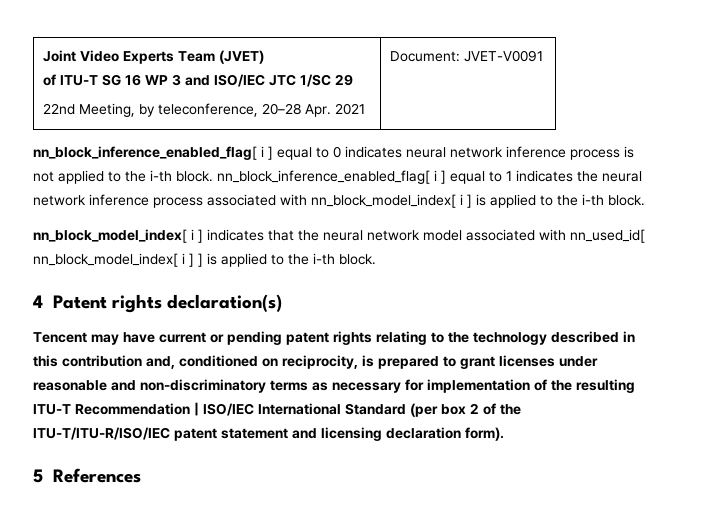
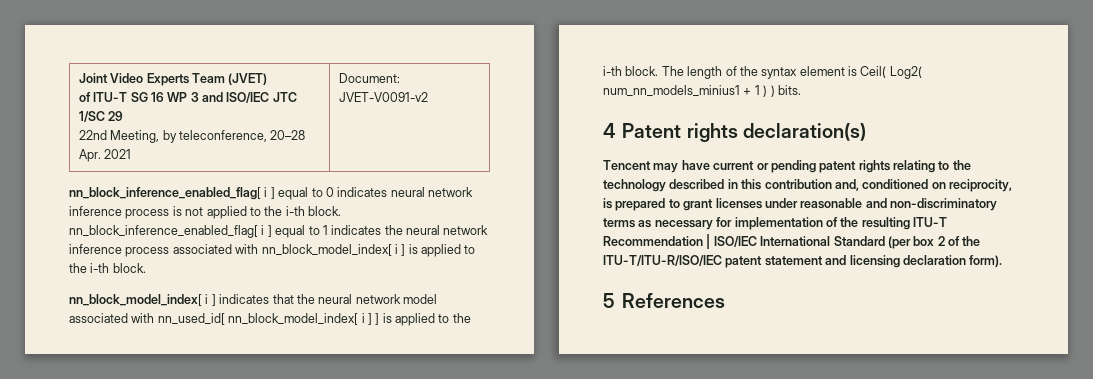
  Joint Video Experts Team (JVET)
  of ITU-T SG 16 WP 3 and ISO/IEC JTC 1/SC 29
- 22nd Meeting, by teleconference, 20–28 Apr. 2021 | Document: JVET-V0091
+ 22nd Meeting, by teleconference, 20–28 Apr. 2021 | Document: JVET-V0091-v2
+ The length of the syntax element is Ceil( Log2( num_nn_models_minius1 + 1 ) ) bits.

